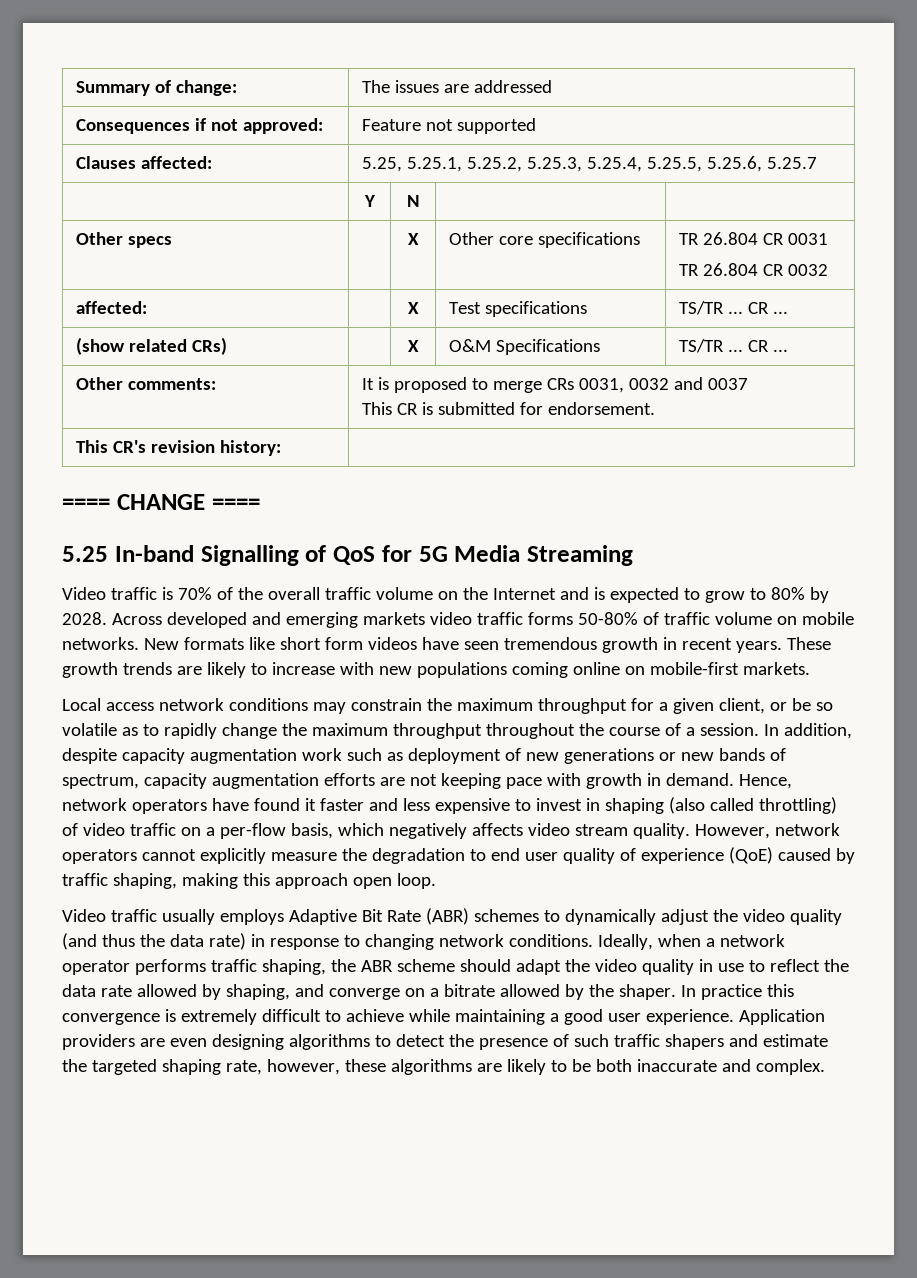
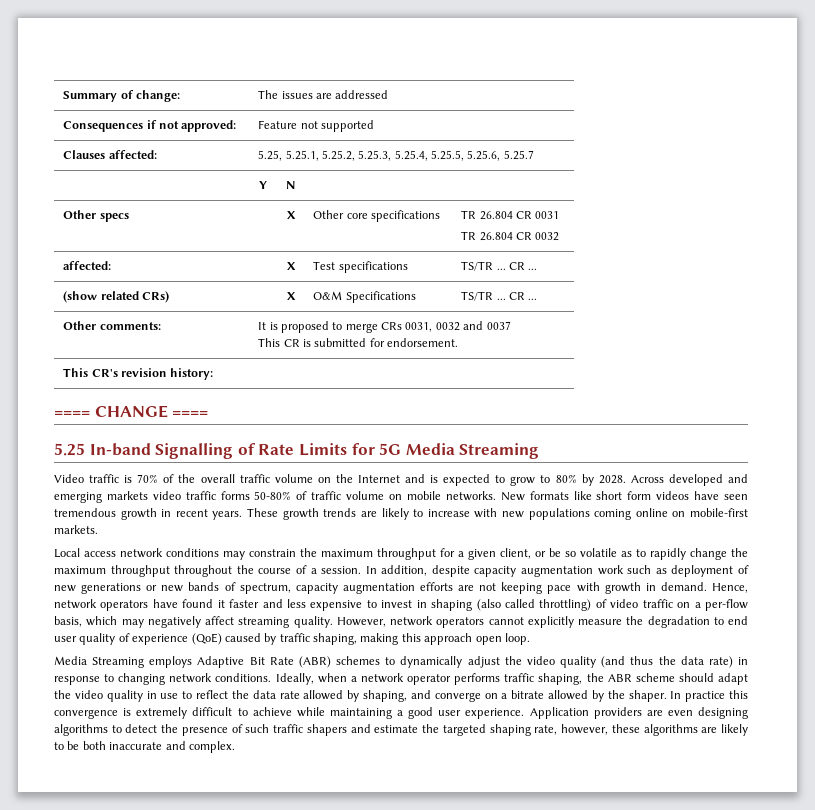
- 5.25 In-band Signalling of QoS for 5G Media Streaming
+ 5.25 In-band Signalling of Rate Limits for 5G Media Streaming
- Hence, network operators have found it faster and less expensive to invest in shaping (also called throttling) of video traffic on a per-flow basis, which negatively affects video stream quality.
+ Hence, network operators have found it faster and less expensive to invest in shaping (also called throttling) of video traffic on a per-flow basis, which may negatively affect streaming quality.
- Video traffic usually employs Adaptive Bit Rate (ABR) schemes to dynamically adjust the video quality (and thus the data rate) in response to changing network conditions.
+ Media Streaming employs Adaptive Bit Rate (ABR) schemes to dynamically adjust the video quality (and thus the data rate) in response to changing network conditions.

